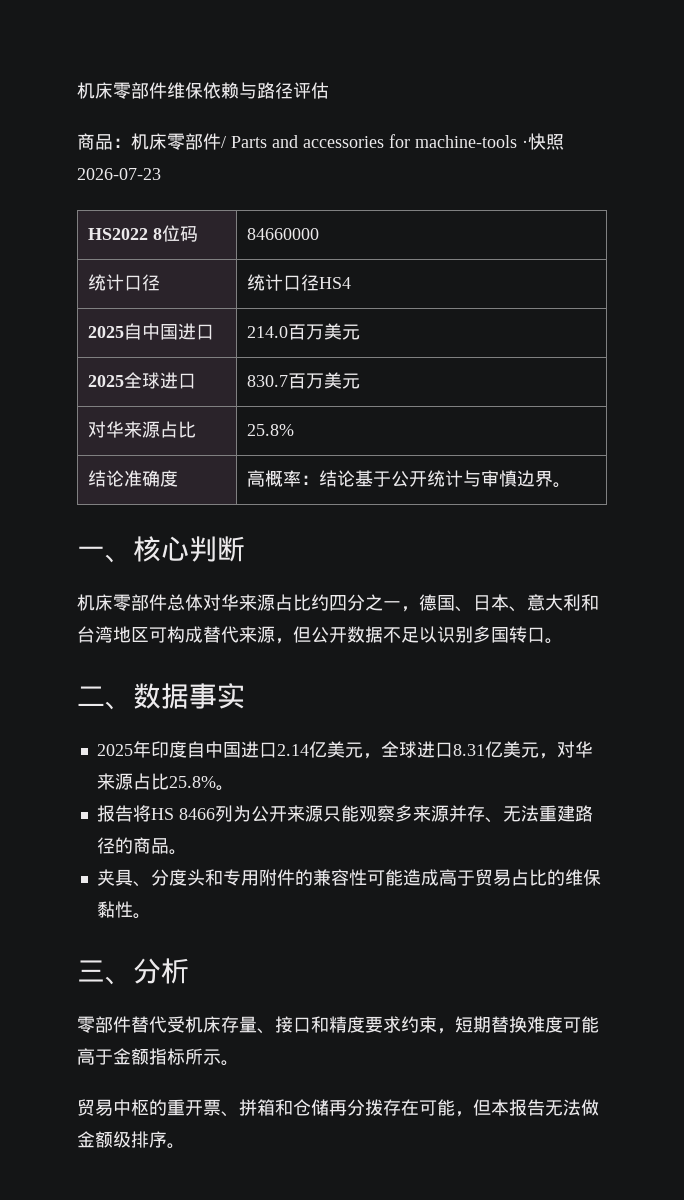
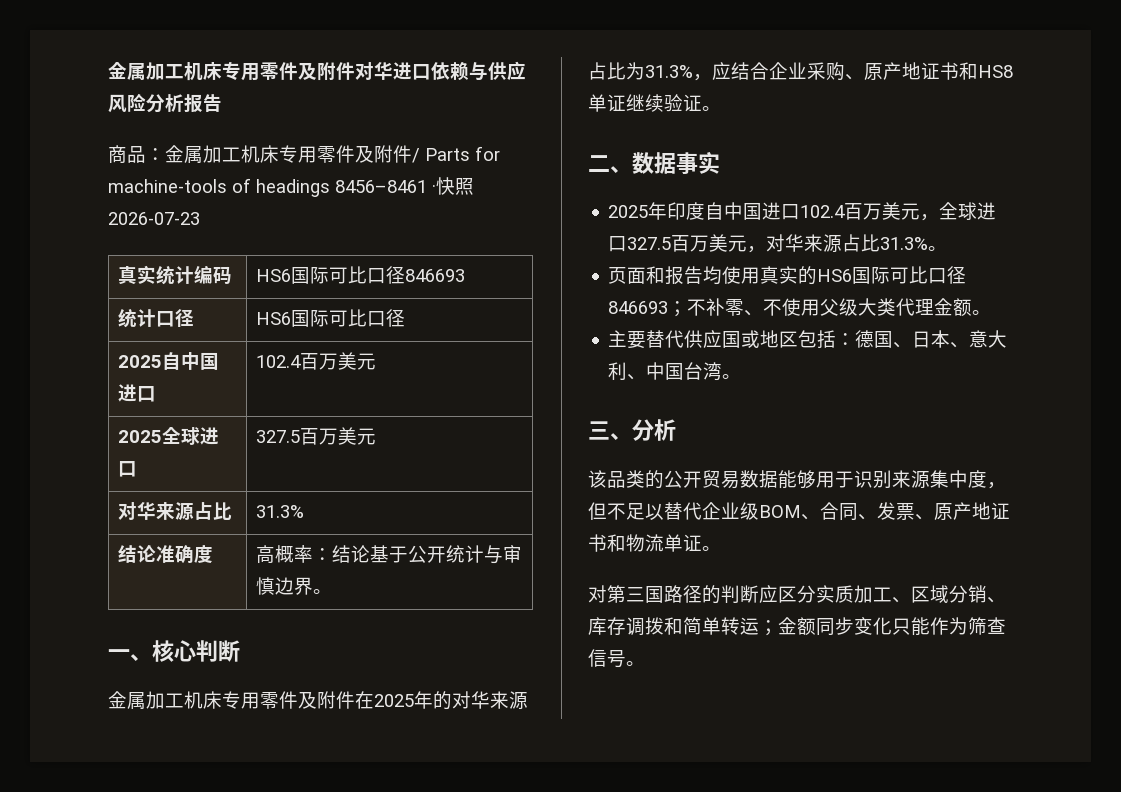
- 机床零部件维保依赖与路径评估
- 商品：机床零部件/ Parts and accessories for machine-tools ·快照2026-07-23
- HS2022 8位码 | 84660000
+ 金属加工机床专用零件及附件对华进口依赖与供应风险分析报告
+ 商品：金属加工机床专用零件及附件/ Parts for machine-tools of headings 8456–8461 ·快照2026-07-23
+ 真实统计编码 | HS6国际可比口径846693
- 统计口径 | 统计口径HS4
+ 统计口径 | HS6国际可比口径
- 2025自中国进口 | 214.0百万美元
+ 2025自中国进口 | 102.4百万美元
- 2025全球进口 | 830.7百万美元
+ 2025全球进口 | 327.5百万美元
- 对华来源占比 | 25.8%
+ 对华来源占比 | 31.3%
- 机床零部件总体对华来源占比约四分之一，德国、日本、意大利和台湾地区可构成替代来源，但公开数据不足以识别多国转口。
+ 金属加工机床专用零件及附件在2025年的对华来源占比为31.3%，应结合企业采购、原产地证书和HS8单证继续验证。
- 2025年印度自中国进口2.14亿美元，全球进口8.31亿美元，对华来源占比25.8%。
- 报告将HS 8466列为公开来源只能观察多来源并存、无法重建路径的商品。
- 夹具、分度头和专用附件的兼容性可能造成高于贸易占比的维保黏性。
+ 2025年印度自中国进口102.4百万美元，全球进口327.5百万美元，对华来源占比31.3%。
+ 页面和报告均使用真实的HS6国际可比口径846693；不补零、不使用父级大类代理金额。
+ 主要替代供应国或地区包括：德国、日本、意大利、中国台湾。
  三、分析
- 零部件替代受机床存量、接口和精度要求约束，短期替换难度可能高于金额指标所示。
- 贸易中枢的重开票、拼箱和仓储再分拨存在可能，但本报告无法做金额级排序。
+ 该品类的公开贸易数据能够用于识别来源集中度，但不足以替代企业级BOM、合同、发票、原产地证书和物流单证。
+ 对第三国路径的判断应区分实质加工、区域分销、库存调拨和简单转运；金额同步变化只能作为筛查信号。

